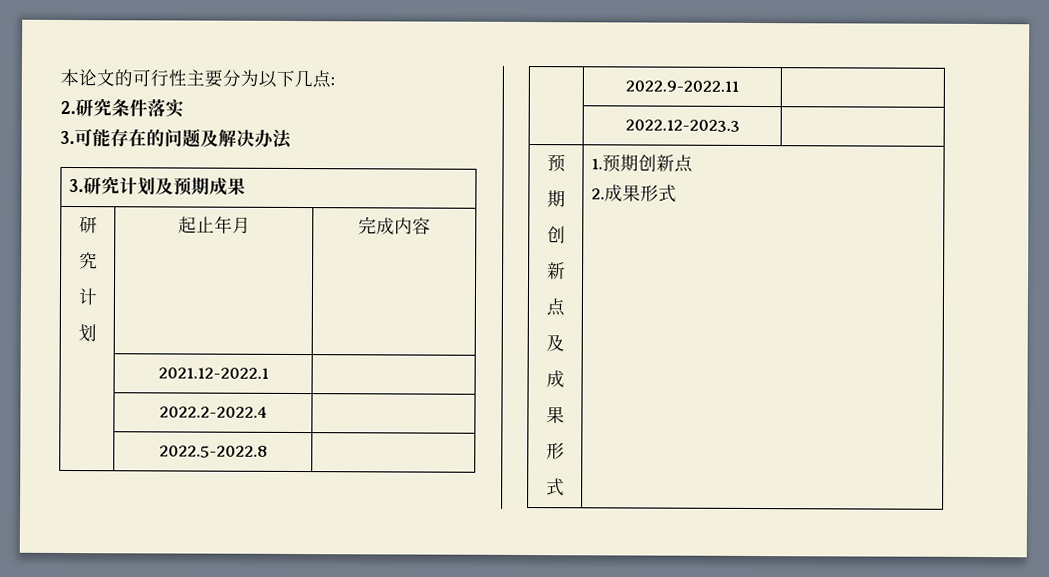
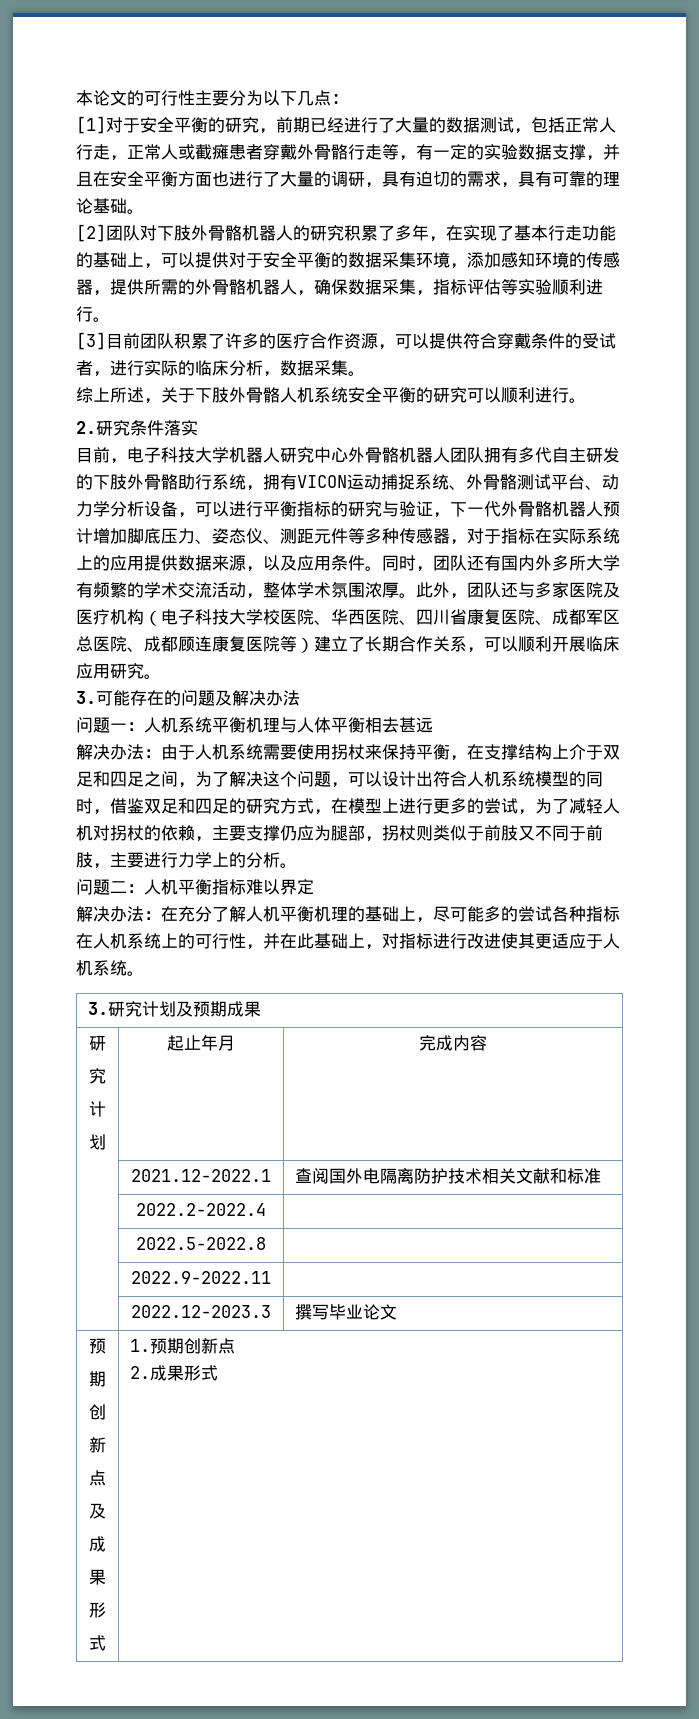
+ [1]对于安全平衡的研究，前期已经进行了大量的数据测试，包括正常人行走，正常人或截瘫患者穿戴外骨骼行走等，有一定的实验数据支撑，并且在安全平衡方面也进行了大量的调研，具有迫切的需求，具有可靠的理论基础。
+ [2]团队对下肢外骨骼机器人的研究积累了多年，在实现了基本行走功能的基础上，可以提供对于安全平衡的数据采集环境，添加感知环境的传感器，提供所需的外骨骼机器人，确保数据采集，指标评估等实验顺利进行。
+ [3]目前团队积累了许多的医疗合作资源，可以提供符合穿戴条件的受试者，进行实际的临床分析，数据采集。
+ 综上所述，关于下肢外骨骼人机系统安全平衡的研究可以顺利进行。
  2.研究条件落实
+ 目前，电子科技大学机器人研究中心外骨骼机器人团队拥有多代自主研发的下肢外骨骼助行系统，拥有VICON运动捕捉系统、外骨骼测试平台、动力学分析设备，可以进行平衡指标的研究与验证，下一代外骨骼机器人预计增加脚底压力、姿态仪、测距元件等多种传感器，对于指标在实际系统上的应用提供数据来源，以及应用条件。同时，团队还有国内外多所大学有频繁的学术交流活动，整体学术氛围浓厚。此外，团队还与多家医院及医疗机构（电子科技大学校医院、华西医院、四川省康复医院、成都军区总医院、成都顾连康复医院等）建立了长期合作关系，可以顺利开展临床应用研究。
+ 问题一：人机系统平衡机理与人体平衡相去甚远
+ 解决办法：由于人机系统需要使用拐杖来保持平衡，在支撑结构上介于双足和四足之间，为了解决这个问题，可以设计出符合人机系统模型的同时，借鉴双足和四足的研究方式，在模型上进行更多的尝试，为了减轻人机对拐杖的依赖，主要支撑仍应为腿部，拐杖则类似于前肢又不同于前肢，主要进行力学上的分析。
+ 问题二：人机平衡指标难以界定
+ 解决办法：在充分了解人机平衡机理的基础上，尽可能多的尝试各种指标在人机系统上的可行性，并在此基础上，对指标进行改进使其更适应于人机系统。
- | 2021.12-2022.1 |
+ | 2021.12-2022.1 | 查阅国外电隔离防护技术相关文献和标准
- | 2022.12-2023.3 |
+ | 2022.12-2023.3 | 撰写毕业论文

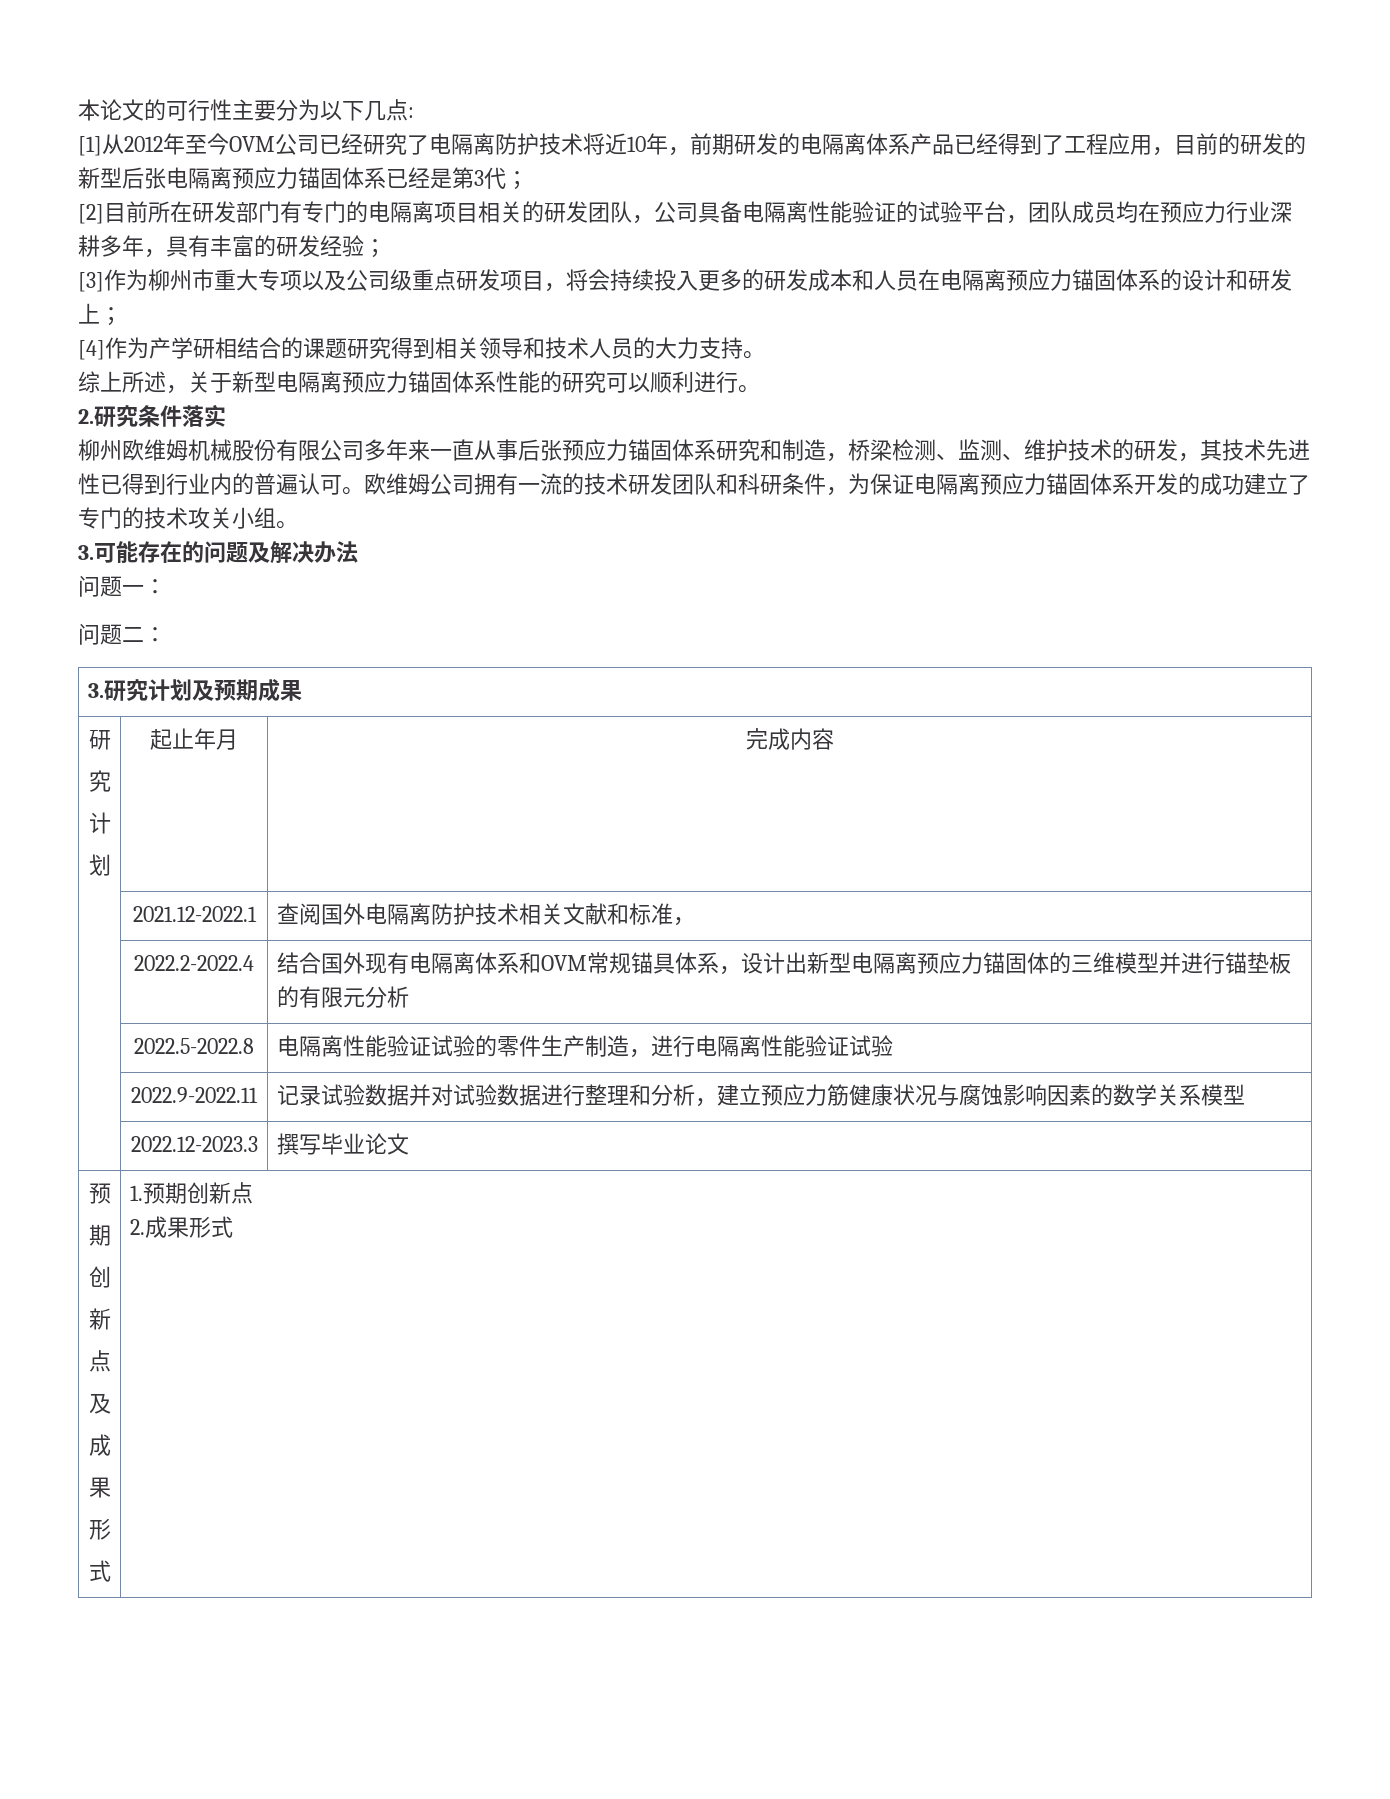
- [1]对于安全平衡的研究，前期已经进行了大量的数据测试，包括正常人行走，正常人或截瘫患者穿戴外骨骼行走等，有一定的实验数据支撑，并且在安全平衡方面也进行了大量的调研，具有迫切的需求，具有可靠的理论基础。
- [2]团队对下肢外骨骼机器人的研究积累了多年，在实现了基本行走功能的基础上，可以提供对于安全平衡的数据采集环境，添加感知环境的传感器，提供所需的外骨骼机器人，确保数据采集，指标评估等实验顺利进行。
- [3]目前团队积累了许多的医疗合作资源，可以提供符合穿戴条件的受试者，进行实际的临床分析，数据采集。
- 综上所述，关于下肢外骨骼人机系统安全平衡的研究可以顺利进行。
+ [1]从2012年至今OVM公司已经研究了电隔离防护技术将近10年，前期研发的电隔离体系产品已经得到了工程应用，目前的研发的新型后张电隔离预应力锚固体系已经是第3代；
+ [2]目前所在研发部门有专门的电隔离项目相关的研发团队，公司具备电隔离性能验证的试验平台，团队成员均在预应力行业深耕多年，具有丰富的研发经验；
+ [3]作为柳州市重大专项以及公司级重点研发项目，将会持续投入更多的研发成本和人员在电隔离预应力锚固体系的设计和研发上；
+ [4]作为产学研相结合的课题研究得到相关领导和技术人员的大力支持。
+ 综上所述，关于新型电隔离预应力锚固体系性能的研究可以顺利进行。
- 目前，电子科技大学机器人研究中心外骨骼机器人团队拥有多代自主研发的下肢外骨骼助行系统，拥有VICON运动捕捉系统、外骨骼测试平台、动力学分析设备，可以进行平衡指标的研究与验证，下一代外骨骼机器人预计增加脚底压力、姿态仪、测距元件等多种传感器，对于指标在实际系统上的应用提供数据来源，以及应用条件。同时，团队还有国内外多所大学有频繁的学术交流活动，整体学术氛围浓厚。此外，团队还与多家医院及医疗机构（电子科技大学校医院、华西医院、四川省康复医院、成都军区总医院、成都顾连康复医院等）建立了长期合作关系，可以顺利开展临床应用研究。
+ 柳州欧维姆机械股份有限公司多年来一直从事后张预应力锚固体系研究和制造，桥梁检测、监测、维护技术的研发，其技术先进性已得到行业内的普遍认可。欧维姆公司拥有一流的技术研发团队和科研条件，为保证电隔离预应力锚固体系开发的成功建立了专门的技术攻关小组。
- 问题一：人机系统平衡机理与人体平衡相去甚远
- 解决办法：由于人机系统需要使用拐杖来保持平衡，在支撑结构上介于双足和四足之间，为了解决这个问题，可以设计出符合人机系统模型的同时，借鉴双足和四足的研究方式，在模型上进行更多的尝试，为了减轻人机对拐杖的依赖，主要支撑仍应为腿部，拐杖则类似于前肢又不同于前肢，主要进行力学上的分析。
- 问题二：人机平衡指标难以界定
- 解决办法：在充分了解人机平衡机理的基础上，尽可能多的尝试各种指标在人机系统上的可行性，并在此基础上，对指标进行改进使其更适应于人机系统。
+ 问题一：
+ 问题二：
- | 2021.12-2022.1 | 查阅国外电隔离防护技术相关文献和标准
+ | 2021.12-2022.1 | 查阅国外电隔离防护技术相关文献和标准，
- | 2022.2-2022.4 |
- | 2022.5-2022.8 |
- | 2022.9-2022.11 |
+ | 2022.2-2022.4 | 结合国外现有电隔离体系和OVM常规锚具体系，设计出新型电隔离预应力锚固体的三维模型并进行锚垫板的有限元分析
+ | 2022.5-2022.8 | 电隔离性能验证试验的零件生产制造，进行电隔离性能验证试验
+ | 2022.9-2022.11 | 记录试验数据并对试验数据进行整理和分析，建立预应力筋健康状况与腐蚀影响因素的数学关系模型

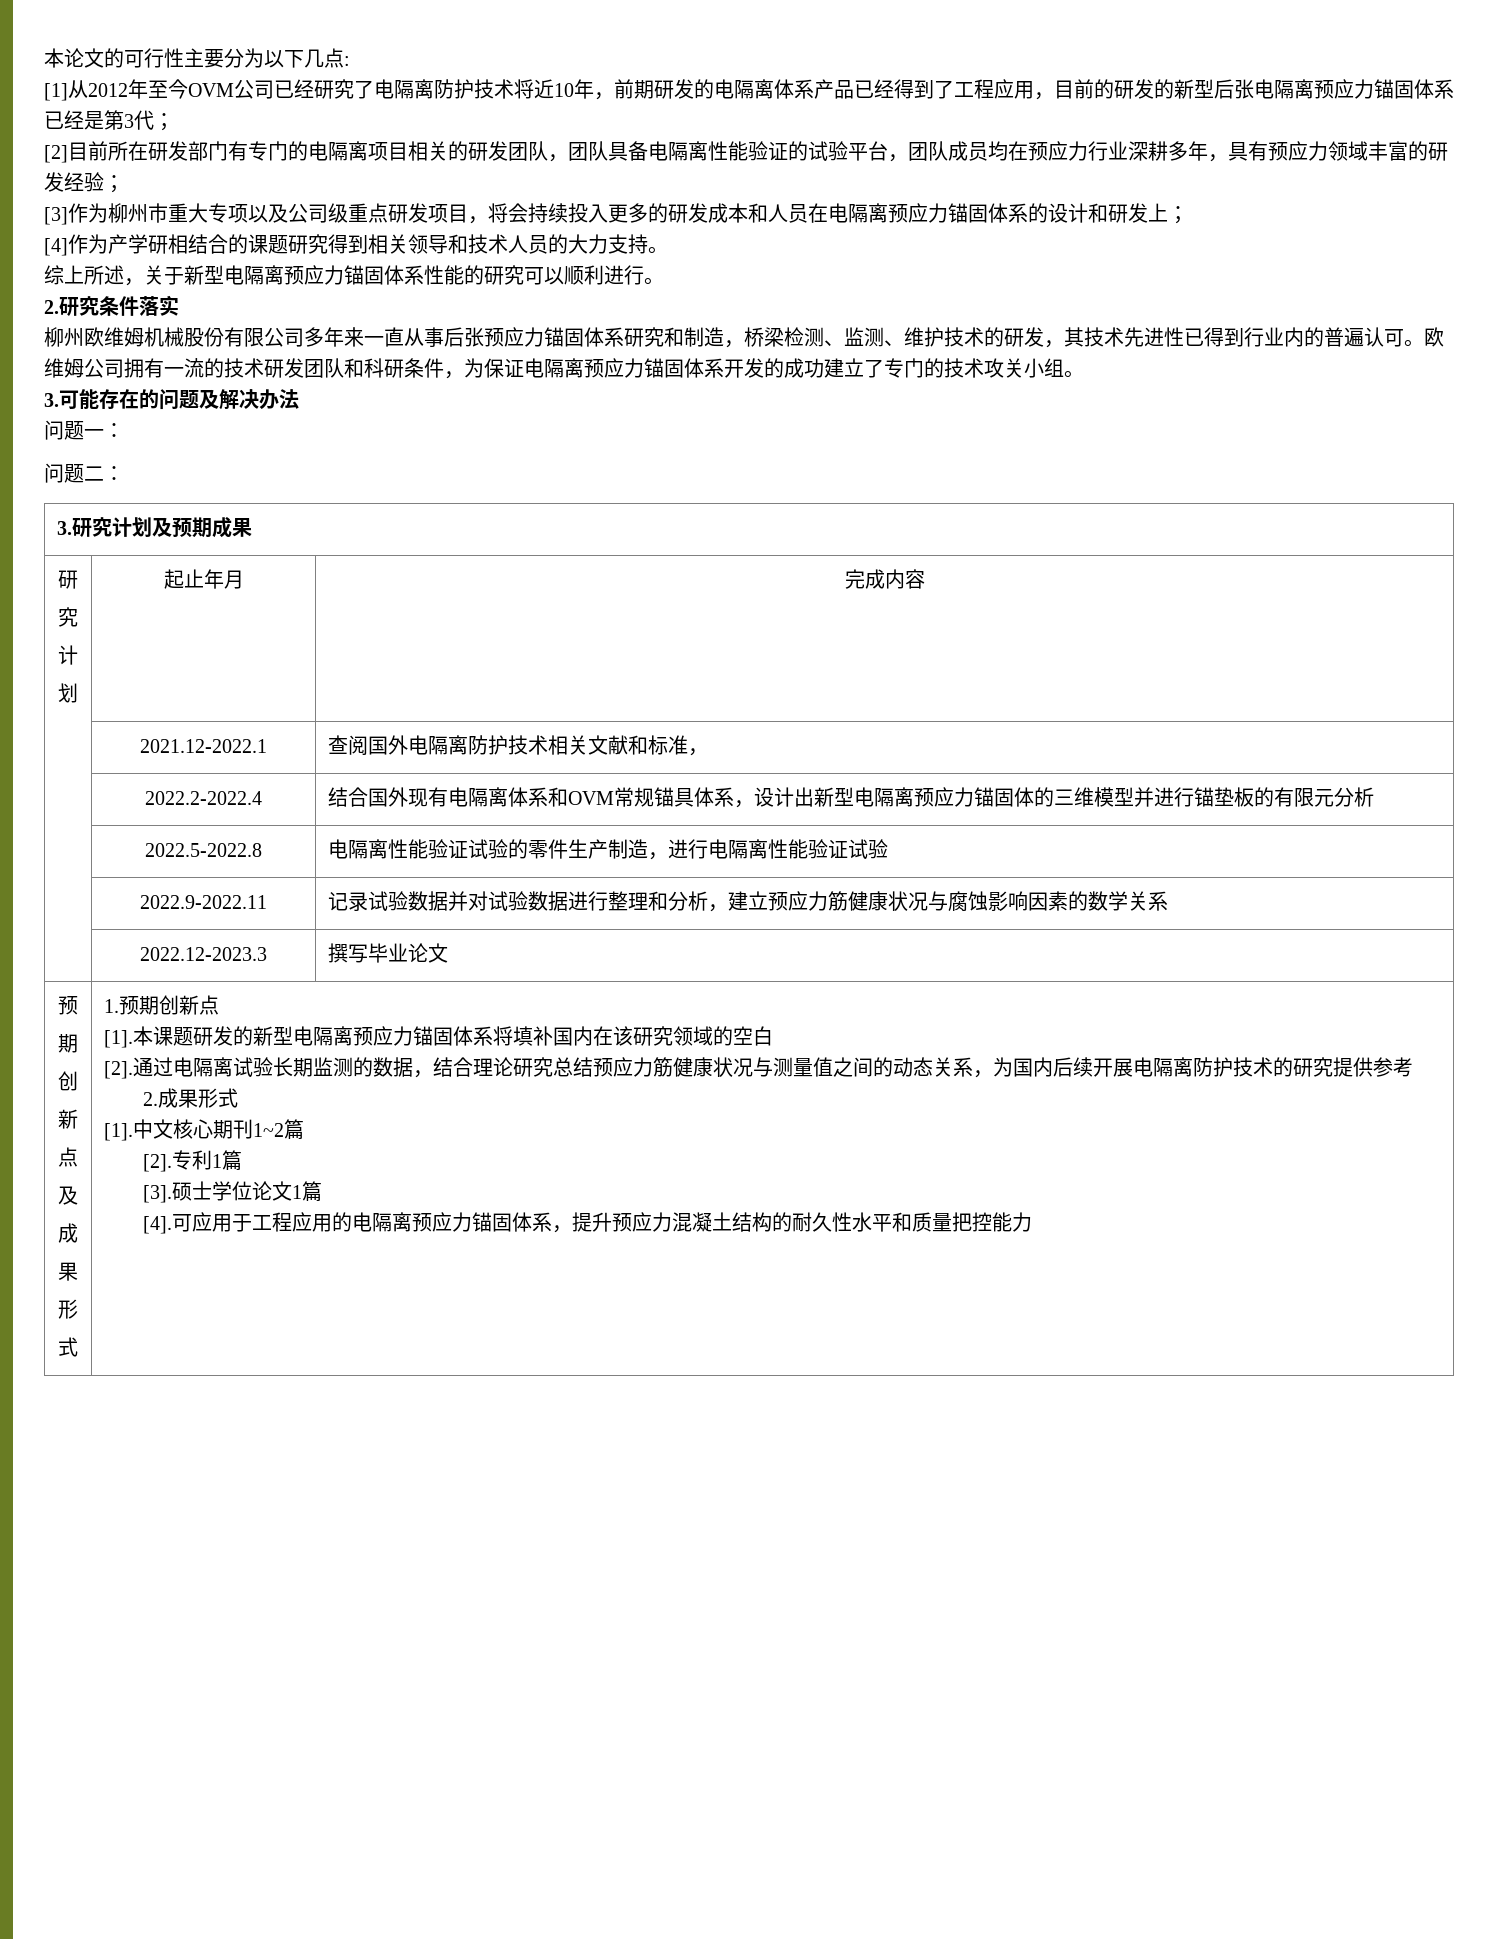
- [2]目前所在研发部门有专门的电隔离项目相关的研发团队，公司具备电隔离性能验证的试验平台，团队成员均在预应力行业深耕多年，具有丰富的研发经验；
+ [2]目前所在研发部门有专门的电隔离项目相关的研发团队，团队具备电隔离性能验证的试验平台，团队成员均在预应力行业深耕多年，具有预应力领域丰富的研发经验；
- | 2022.9-2022.11 | 记录试验数据并对试验数据进行整理和分析，建立预应力筋健康状况与腐蚀影响因素的数学关系模型
+ | 2022.9-2022.11 | 记录试验数据并对试验数据进行整理和分析，建立预应力筋健康状况与腐蚀影响因素的数学关系
+ [1].本课题研发的新型电隔离预应力锚固体系将填补国内在该研究领域的空白
+ [2].通过电隔离试验长期监测的数据，结合理论研究总结预应力筋健康状况与测量值之间的动态关系，为国内后续开展电隔离防护技术的研究提供参考
  2.成果形式
+ [1].中文核心期刊1~2篇
+ [2].专利1篇
+ [3].硕士学位论文1篇
+ [4].可应用于工程应用的电隔离预应力锚固体系，提升预应力混凝土结构的耐久性水平和质量把控能力

